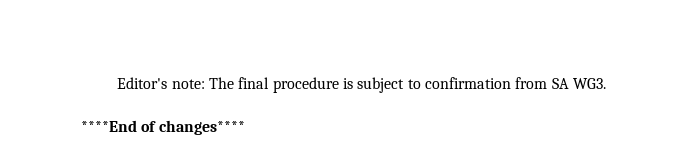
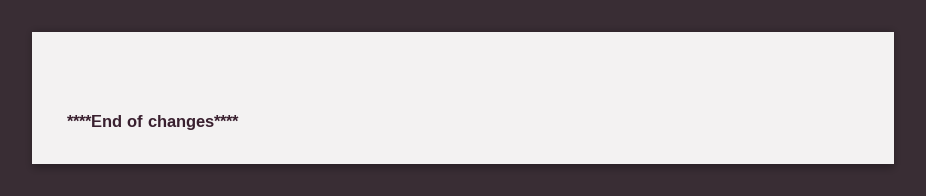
- Editor's note: The final procedure is subject to confirmation from SA WG3.

